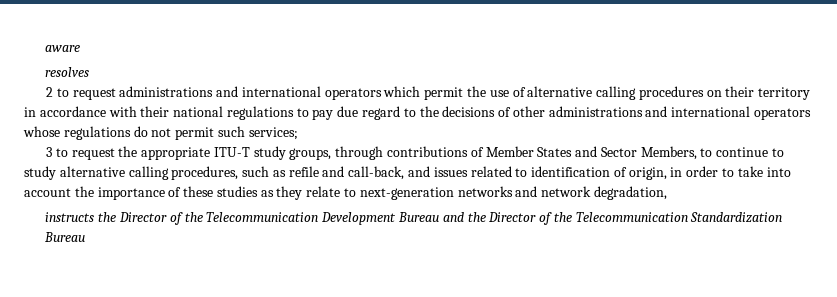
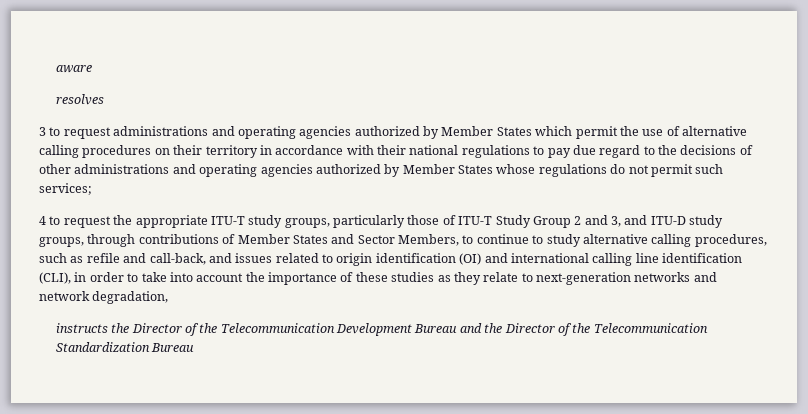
- 2 to request administrations and international operators which permit the use of alternative calling procedures on their territory in accordance with their national regulations to pay due regard to the decisions of other administrations and international operators whose regulations do not permit such services;
+ 3 to request administrations and operating agencies authorized by Member States which permit the use of alternative calling procedures on their territory in accordance with their national regulations to pay due regard to the decisions of other administrations and operating agencies authorized by Member States whose regulations do not permit such services;
- 3 to request the appropriate ITU-T study groups, through contributions of Member States and Sector Members, to continue to study alternative calling procedures, such as refile and call-back, and issues related to identification of origin, in order to take into account the importance of these studies as they relate to next-generation networks and network degradation,
+ 4 to request the appropriate ITU-T study groups, particularly those of ITU-T Study Group 2 and 3, and ITU-D study groups, through contributions of Member States and Sector Members, to continue to study alternative calling procedures, such as refile and call-back, and issues related to origin identification (OI) and international calling line identification (CLI), in order to take into account the importance of these studies as they relate to next-generation networks and network degradation,

